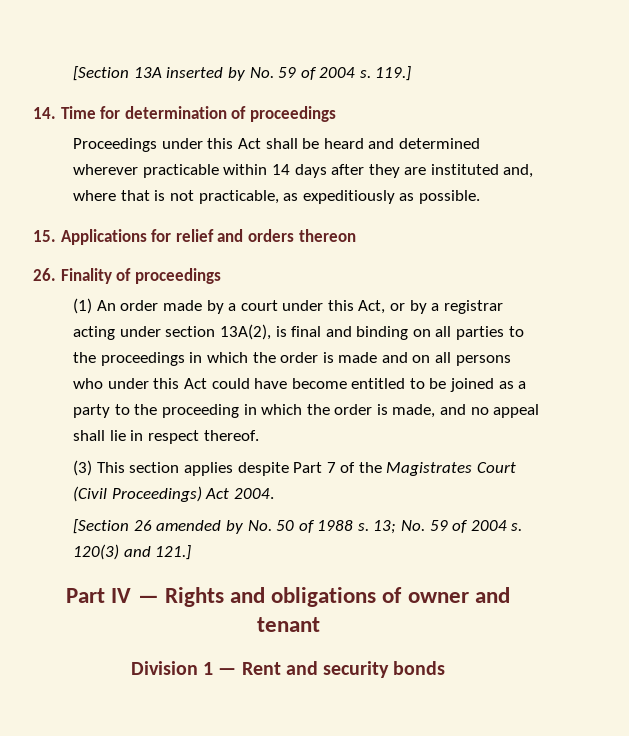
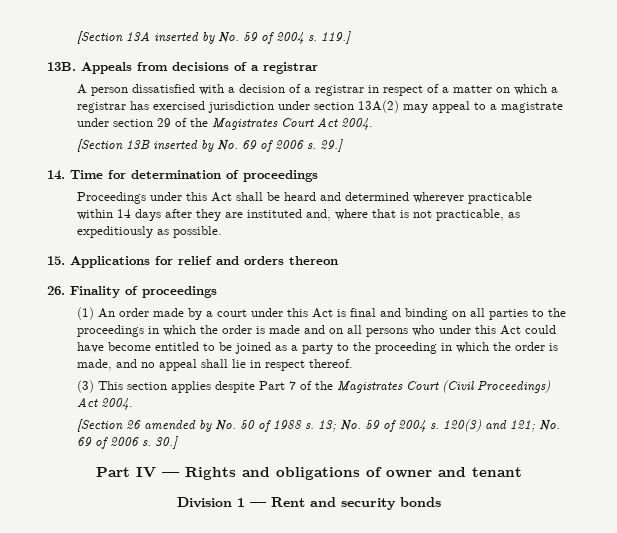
+ 13B. Appeals from decisions of a registrar
+ A person dissatisfied with a decision of a registrar in respect of a matter on which a registrar has exercised jurisdiction under section 13A(2) may appeal to a magistrate under section 29 of the Magistrates Court Act 2004.
+ [Section 13B inserted by No. 69 of 2006 s. 29.]
- (1) An order made by a court under this Act, or by a registrar acting under section 13A(2), is final and binding on all parties to the proceedings in which the order is made and on all persons who under this Act could have become entitled to be joined as a party to the proceeding in which the order is made, and no appeal shall lie in respect thereof.
+ (1) An order made by a court under this Act is final and binding on all parties to the proceedings in which the order is made and on all persons who under this Act could have become entitled to be joined as a party to the proceeding in which the order is made, and no appeal shall lie in respect thereof.
- 120(3) and 121.]
+ 120(3) and 121; No. 69 of 2006 s. 30.]

